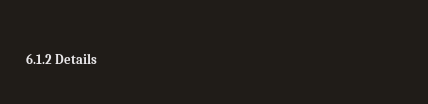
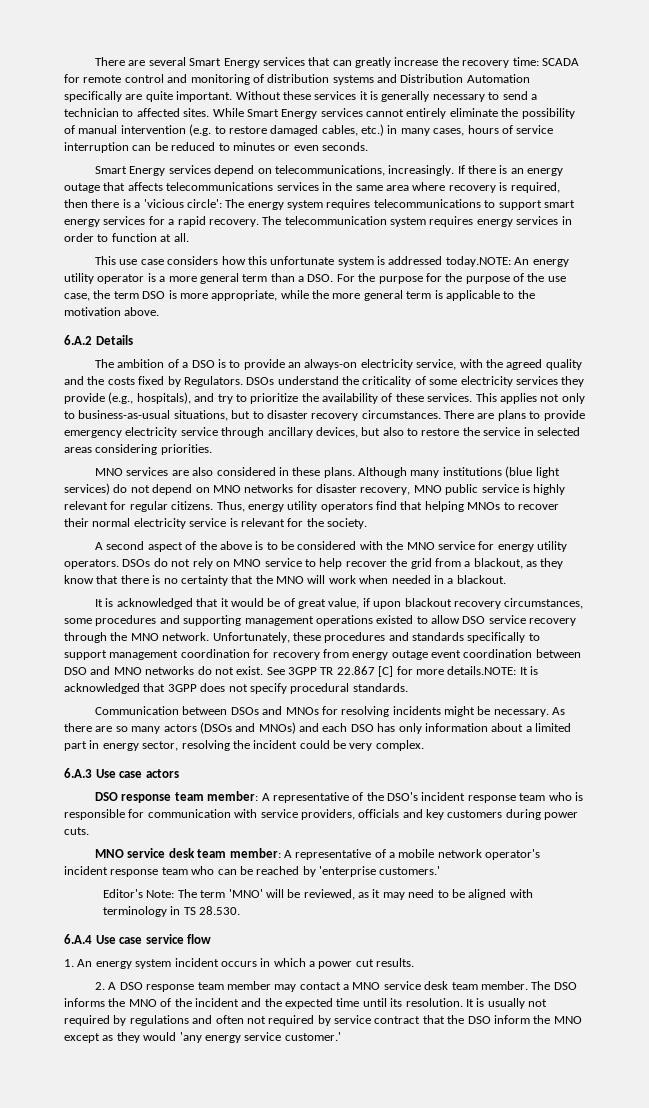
- 6.1.2 Details
+ There are several Smart Energy services that can greatly increase the recovery time: SCADA for remote control and monitoring of distribution systems and Distribution Automation specifically are quite important. Without these services it is generally necessary to send a technician to affected sites. While Smart Energy services cannot entirely eliminate the possibility of manual intervention (e.g. to restore damaged cables, etc.) in many cases, hours of service interruption can be reduced to minutes or even seconds.
+ Smart Energy services depend on telecommunications, increasingly. If there is an energy outage that affects telecommunications services in the same area where recovery is required, then there is a 'vicious circle': The energy system requires telecommunications to support smart energy services for a rapid recovery. The telecommunication system requires energy services in order to function at all.
+ This use case considers how this unfortunate system is addressed today.NOTE: An energy utility operator is a more general term than a DSO. For the purpose for the purpose of the use case, the term DSO is more appropriate, while the more general term is applicable to the motivation above.
+ 6.A.2 Details
+ The ambition of a DSO is to provide an always-on electricity service, with the agreed quality and the costs fixed by Regulators. DSOs understand the criticality of some electricity services they provide (e.g., hospitals), and try to prioritize the availability of these services. This applies not only to business-as-usual situations, but to disaster recovery circumstances. There are plans to provide emergency electricity service through ancillary devices, but also to restore the service in selected areas considering priorities.
+ MNO services are also considered in these plans. Although many institutions (blue light services) do not depend on MNO networks for disaster recovery, MNO public service is highly relevant for regular citizens. Thus, energy utility operators find that helping MNOs to recover their normal electricity service is relevant for the society.
+ A second aspect of the above is to be considered with the MNO service for energy utility operators. DSOs do not rely on MNO service to help recover the grid from a blackout, as they know that there is no certainty that the MNO will work when needed in a blackout.
+ It is acknowledged that it would be of great value, if upon blackout recovery circumstances, some procedures and supporting management operations existed to allow DSO service recovery through the MNO network. Unfortunately, these procedures and standards specifically to support management coordination for recovery from energy outage event coordination between DSO and MNO networks do not exist. See 3GPP TR 22.867 [C] for more details.NOTE: It is acknowledged that 3GPP does not specify procedural standards.
+ Communication between DSOs and MNOs for resolving incidents might be necessary. As there are so many actors (DSOs and MNOs) and each DSO has only information about a limited part in energy sector, resolving the incident could be very complex.
+ 6.A.3 Use case actors
+ DSO response team member: A representative of the DSO's incident response team who is responsible for communication with service providers, officials and key customers during power cuts.
+ MNO service desk team member: A representative of a mobile network operator's incident response team who can be reached by 'enterprise customers.'
+ Editor's Note: The term 'MNO' will be reviewed, as it may need to be aligned with terminology in TS 28.530.
+ 6.A.4 Use case service flow
+ 1. An energy system incident occurs in which a power cut results.
+ 2. A DSO response team member may contact a MNO service desk team member. The DSO informs the MNO of the incident and the expected time until its resolution. It is usually not required by regulations and often not required by service contract that the DSO inform the MNO except as they would 'any energy service customer.'

